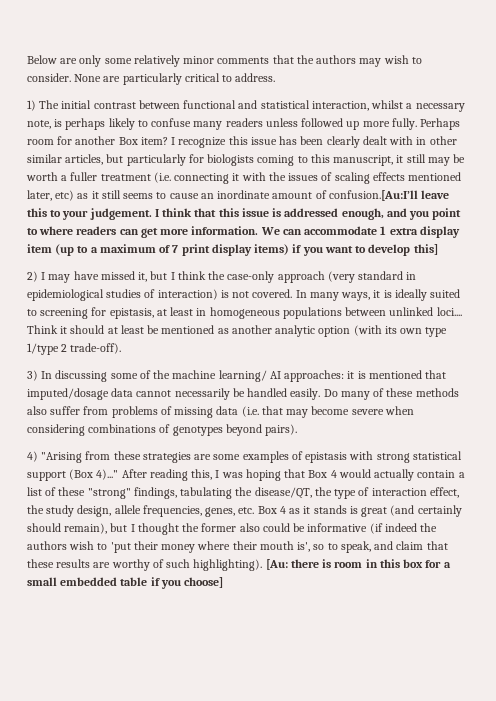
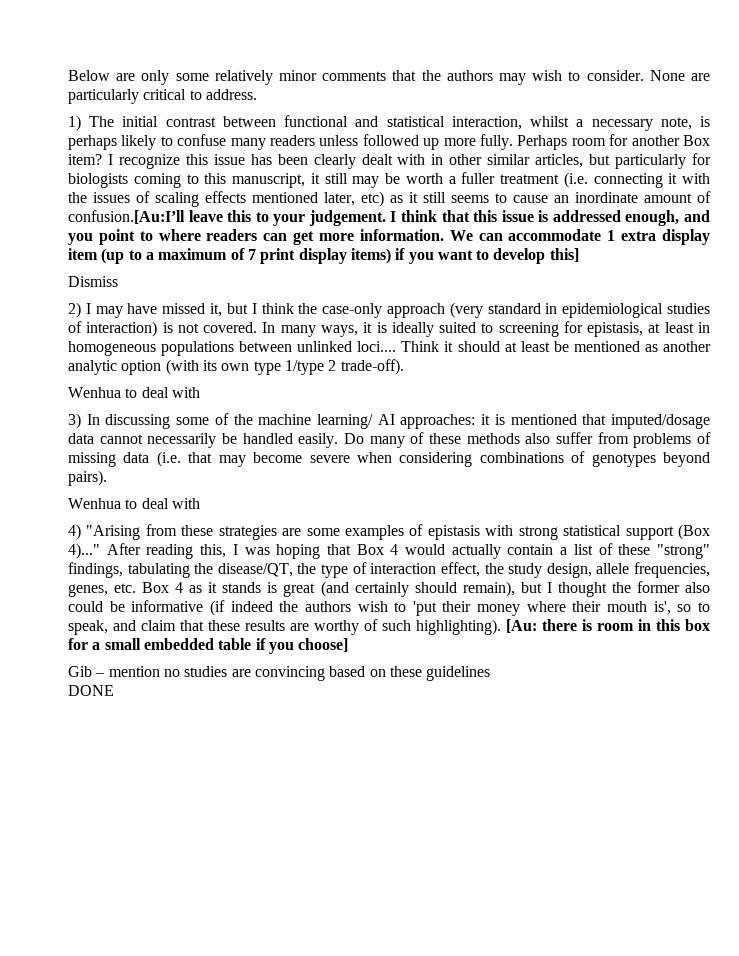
+ Dismiss
  Think it should at least be mentioned as another analytic option (with its own type 1/type 2 trade-off).
+ Wenhua to deal with
  Do many of these methods also suffer from problems of missing data (i.e. that may become severe when considering combinations of genotypes beyond pairs).
+ Wenhua to deal with
+ Gib – mention no studies are convincing based on these guidelines
+ DONE

